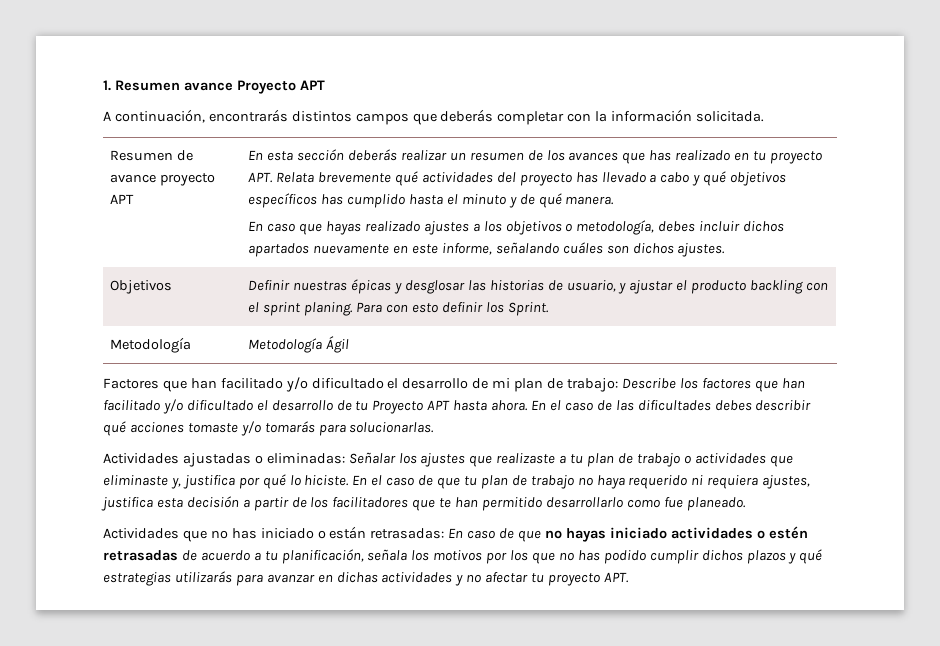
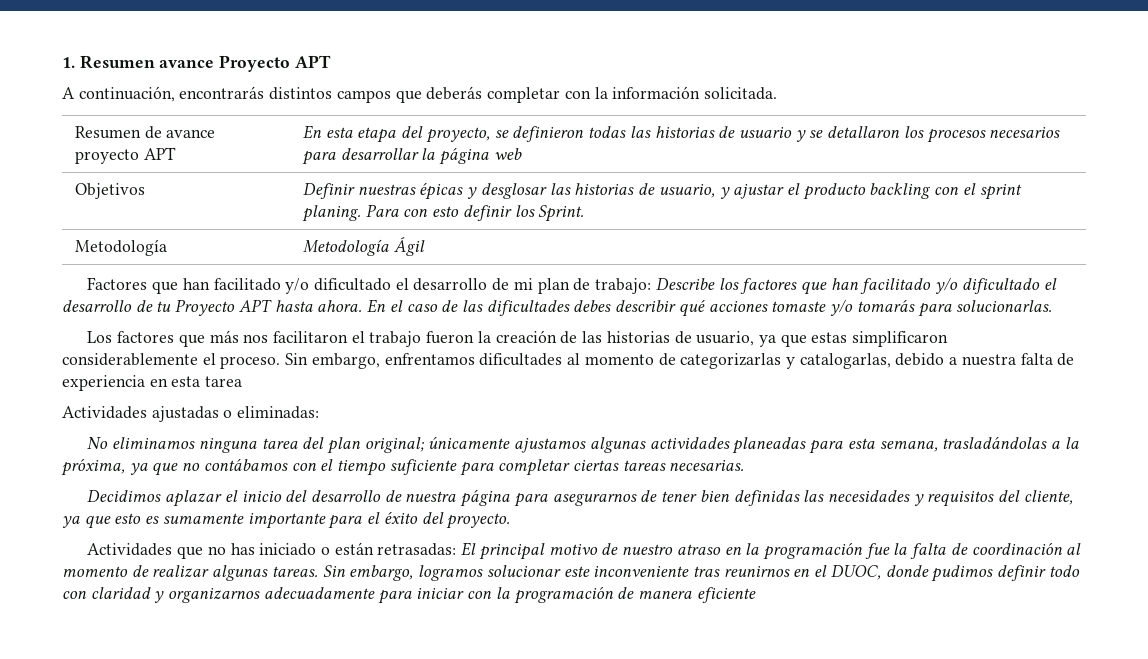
- En esta sección deberás realizar un resumen de los avances que has realizado en tu proyecto APT. Relata brevemente qué actividades del proyecto has llevado a cabo y qué objetivos específicos has cumplido hasta el minuto y de qué manera.
- En caso que hayas realizado ajustes a los objetivos o metodología, debes incluir dichos apartados nuevamente en este informe, señalando cuáles son dichos ajustes.
+ En esta etapa del proyecto, se definieron todas las historias de usuario y se detallaron los procesos necesarios para desarrollar la página web
- Actividades ajustadas o eliminadas: Señalar los ajustes que realizaste a tu plan de trabajo o actividades que eliminaste y, justifica por qué lo hiciste. En el caso de que tu plan de trabajo no haya requerido ni requiera ajustes, justifica esta decisión a partir de los facilitadores que te han permitido desarrollarlo como fue planeado.
+ Los factores que más nos facilitaron el trabajo fueron la creación de las historias de usuario, ya que estas simplificaron considerablemente el proceso. Sin embargo, enfrentamos dificultades al momento de categorizarlas y catalogarlas, debido a nuestra falta de experiencia en esta tarea
+ Actividades ajustadas o eliminadas:
+ No eliminamos ninguna tarea del plan original; únicamente ajustamos algunas actividades planeadas para esta semana, trasladándolas a la próxima, ya que no contábamos con el tiempo suficiente para completar ciertas tareas necesarias.
+ Decidimos aplazar el inicio del desarrollo de nuestra página para asegurarnos de tener bien definidas las necesidades y requisitos del cliente, ya que esto es sumamente importante para el éxito del proyecto.
- Actividades que no has iniciado o están retrasadas: En caso de que no hayas iniciado actividades o estén retrasadas de acuerdo a tu planificación, señala los motivos por los que no has podido cumplir dichos plazos y qué estrategias utilizarás para avanzar en dichas actividades y no afectar tu proyecto APT.
+ Actividades que no has iniciado o están retrasadas: El principal motivo de nuestro atraso en la programación fue la falta de coordinación al momento de realizar algunas tareas. Sin embargo, logramos solucionar este inconveniente tras reunirnos en el DUOC, donde pudimos definir todo con claridad y organizarnos adecuadamente para iniciar con la programación de manera eficiente

